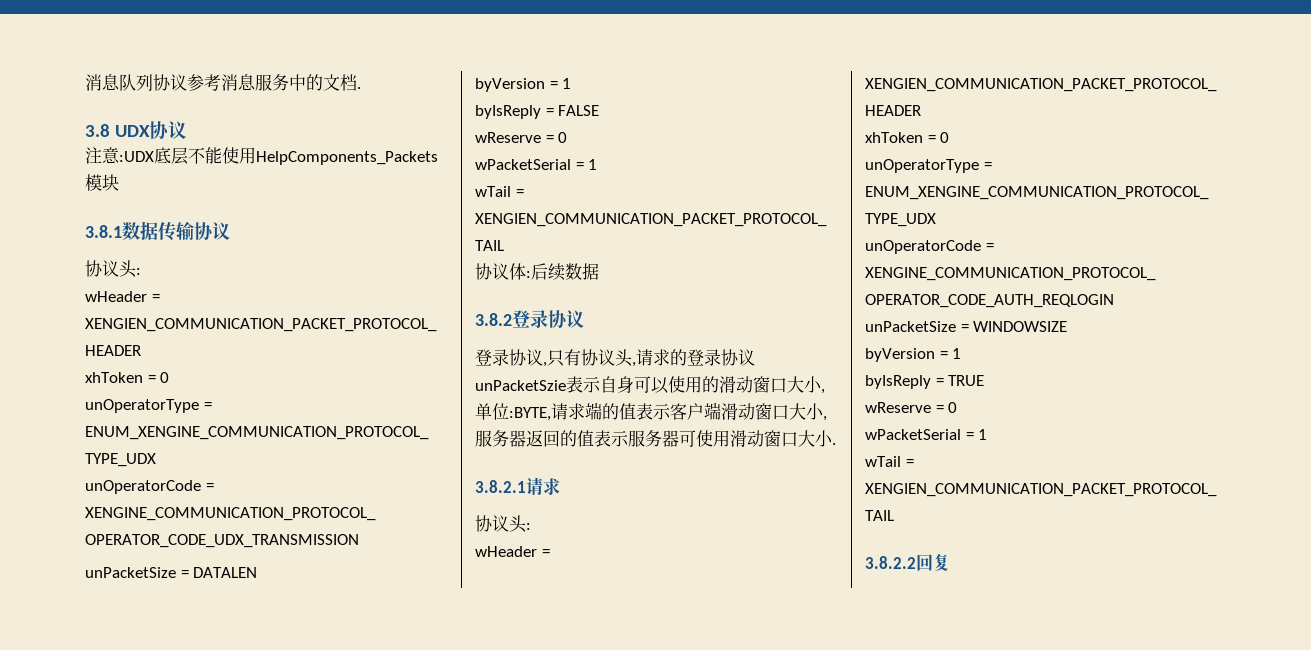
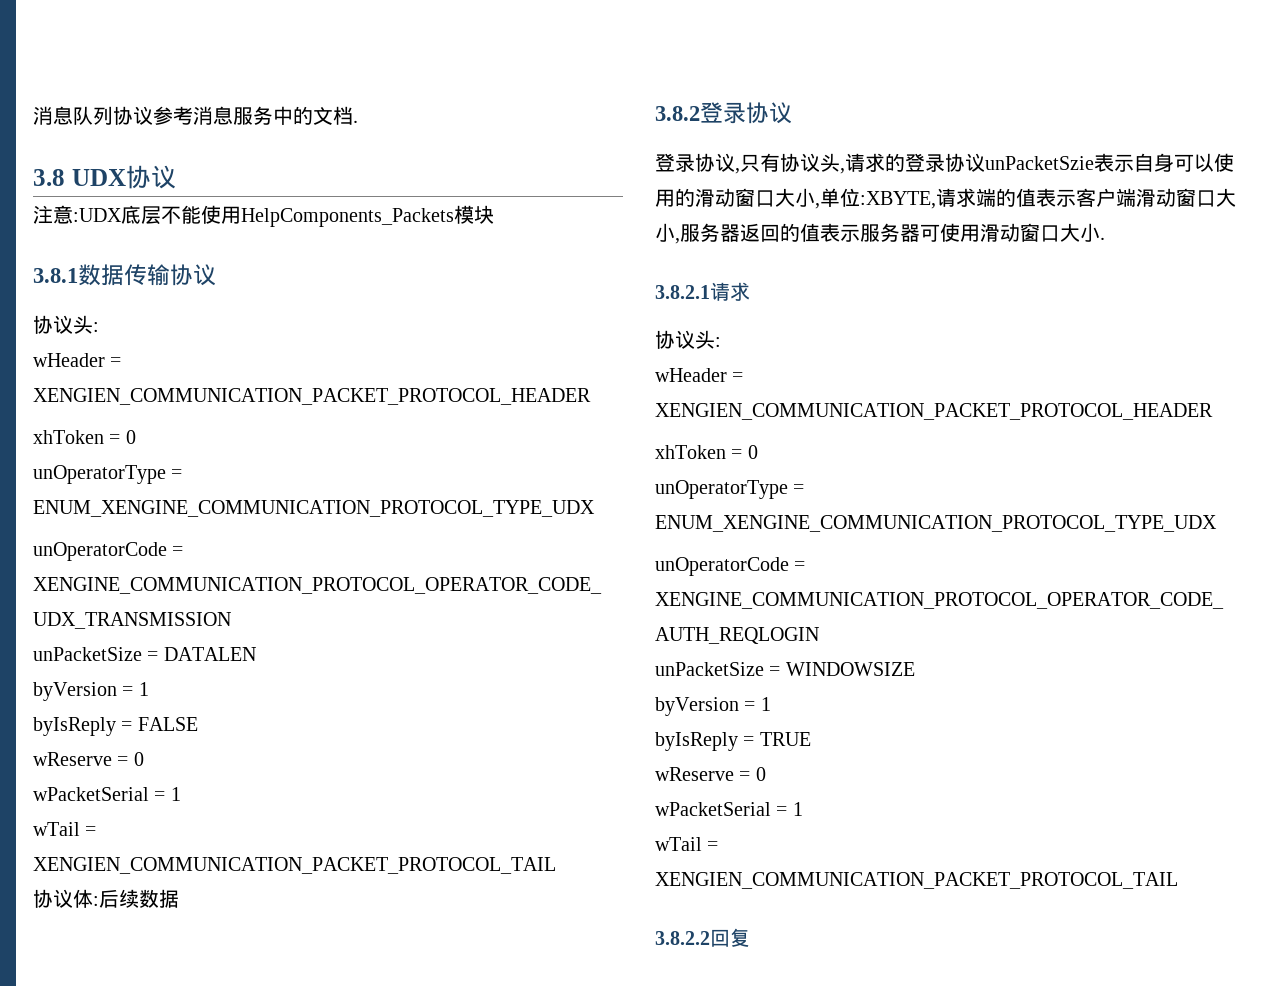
- 登录协议,只有协议头,请求的登录协议unPacketSzie表示自身可以使用的滑动窗口大小,单位:BYTE,请求端的值表示客户端滑动窗口大小,服务器返回的值表示服务器可使用滑动窗口大小.
+ 登录协议,只有协议头,请求的登录协议unPacketSzie表示自身可以使用的滑动窗口大小,单位:XBYTE,请求端的值表示客户端滑动窗口大小,服务器返回的值表示服务器可使用滑动窗口大小.

